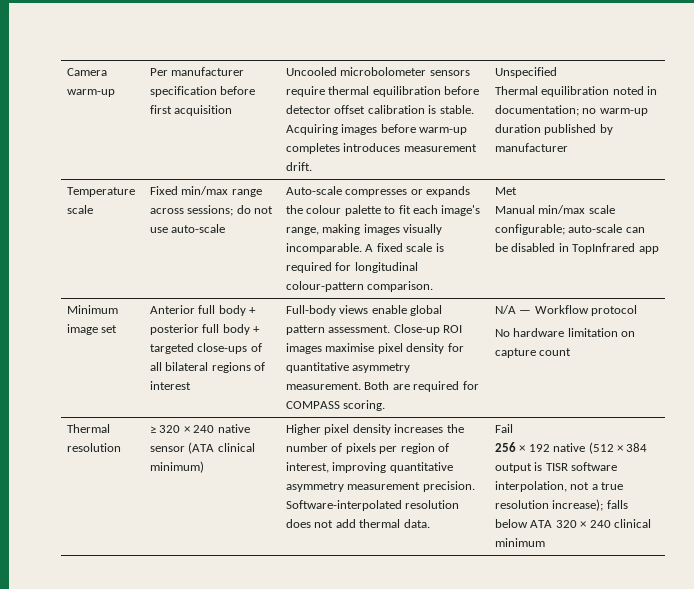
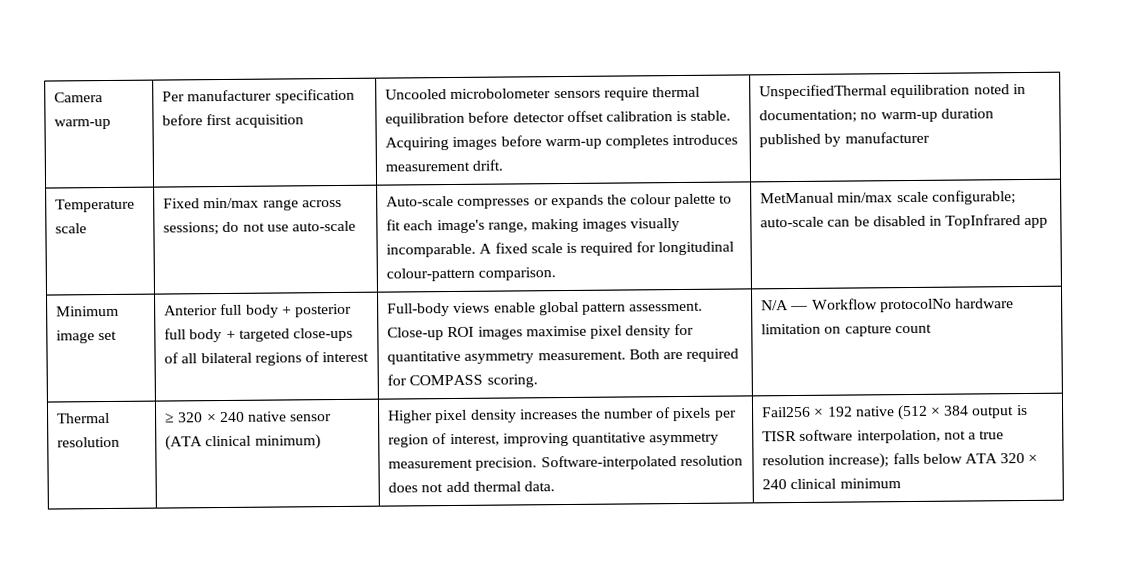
- Camera warm-up | Per manufacturer specification before first acquisition | Uncooled microbolometer sensors require thermal equilibration before detector offset calibration is stable. Acquiring images before warm-up completes introduces measurement drift. | Unspecified
- Thermal equilibration noted in documentation; no warm-up duration published by manufacturer
+ Camera warm-up | Per manufacturer specification before first acquisition | Uncooled microbolometer sensors require thermal equilibration before detector offset calibration is stable. Acquiring images before warm-up completes introduces measurement drift. | UnspecifiedThermal equilibration noted in documentation; no warm-up duration published by manufacturer
- Met
- Manual min/max scale configurable; auto-scale can be disabled in TopInfrared app
+ MetManual min/max scale configurable; auto-scale can be disabled in TopInfrared app
- N/A — Workflow protocol
- No hardware limitation on capture count
+ N/A — Workflow protocolNo hardware limitation on capture count
- Fail
- 256 × 192 native (512 × 384 output is TISR software interpolation, not a true resolution increase); falls below ATA 320 × 240 clinical minimum
+ Fail256 × 192 native (512 × 384 output is TISR software interpolation, not a true resolution increase); falls below ATA 320 × 240 clinical minimum

